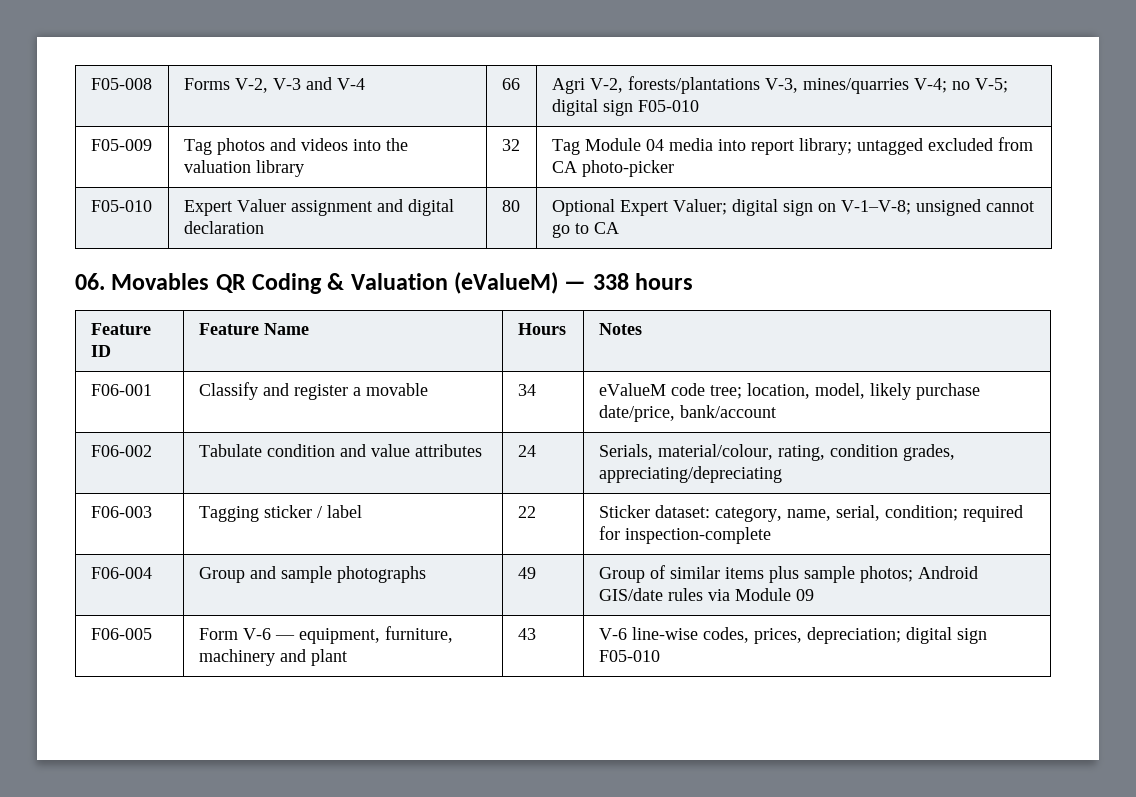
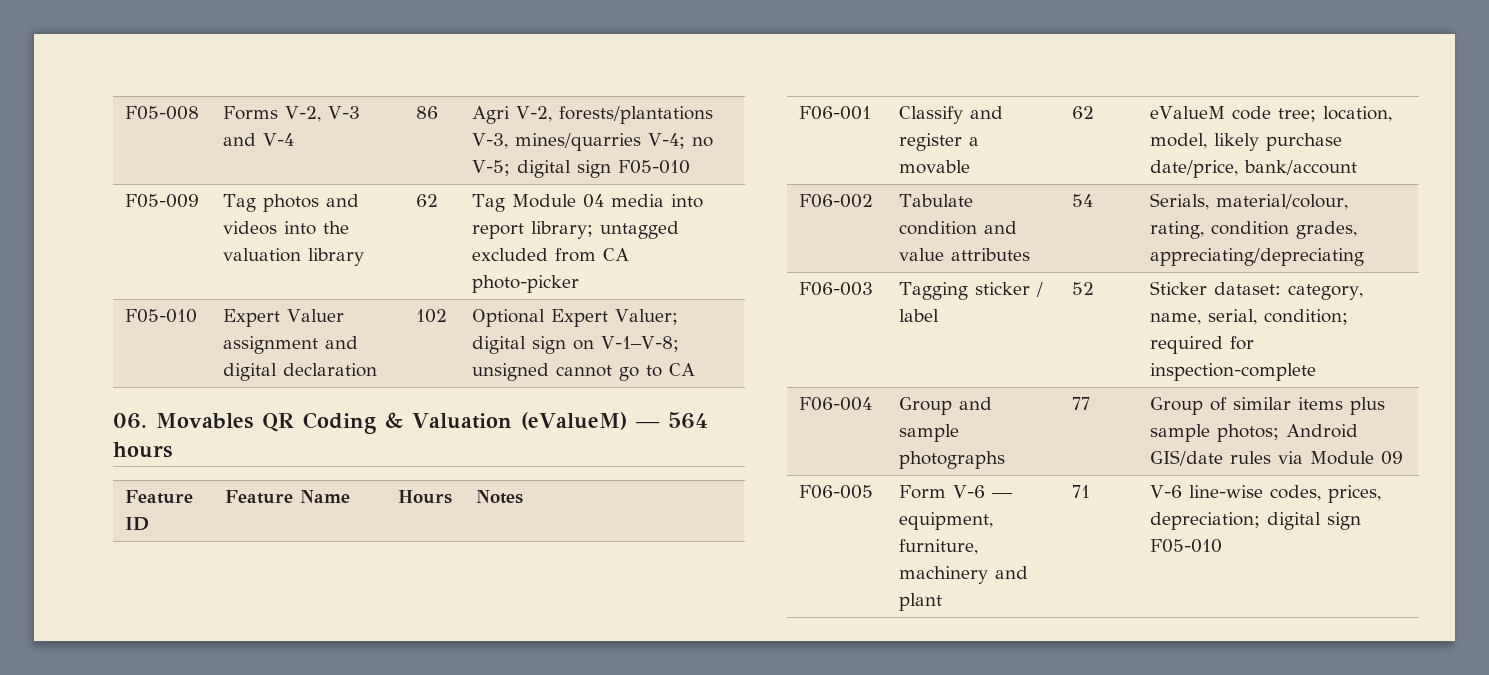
- F05-008 | Forms V-2, V-3 and V-4 | 66 | Agri V-2, forests/plantations V-3, mines/quarries V-4; no V-5; digital sign F05-010
+ F05-008 | Forms V-2, V-3 and V-4 | 86 | Agri V-2, forests/plantations V-3, mines/quarries V-4; no V-5; digital sign F05-010
- F05-009 | Tag photos and videos into the valuation library | 32 | Tag Module 04 media into report library; untagged excluded from CA photo-picker
+ F05-009 | Tag photos and videos into the valuation library | 62 | Tag Module 04 media into report library; untagged excluded from CA photo-picker
- F05-010 | Expert Valuer assignment and digital declaration | 80 | Optional Expert Valuer; digital sign on V-1–V-8; unsigned cannot go to CA
+ F05-010 | Expert Valuer assignment and digital declaration | 102 | Optional Expert Valuer; digital sign on V-1–V-8; unsigned cannot go to CA
- 06. Movables QR Coding & Valuation (eValueM) — 338 hours
+ 06. Movables QR Coding & Valuation (eValueM) — 564 hours
- F06-001 | Classify and register a movable | 34 | eValueM code tree; location, model, likely purchase date/price, bank/account
+ F06-001 | Classify and register a movable | 62 | eValueM code tree; location, model, likely purchase date/price, bank/account
- F06-002 | Tabulate condition and value attributes | 24 | Serials, material/colour, rating, condition grades, appreciating/depreciating
+ F06-002 | Tabulate condition and value attributes | 54 | Serials, material/colour, rating, condition grades, appreciating/depreciating
- F06-003 | Tagging sticker / label | 22 | Sticker dataset: category, name, serial, condition; required for inspection-complete
+ F06-003 | Tagging sticker / label | 52 | Sticker dataset: category, name, serial, condition; required for inspection-complete
- F06-004 | Group and sample photographs | 49 | Group of similar items plus sample photos; Android GIS/date rules via Module 09
+ F06-004 | Group and sample photographs | 77 | Group of similar items plus sample photos; Android GIS/date rules via Module 09
- F06-005 | Form V-6 — equipment, furniture, machinery and plant | 43 | V-6 line-wise codes, prices, depreciation; digital sign F05-010
+ F06-005 | Form V-6 — equipment, furniture, machinery and plant | 71 | V-6 line-wise codes, prices, depreciation; digital sign F05-010

